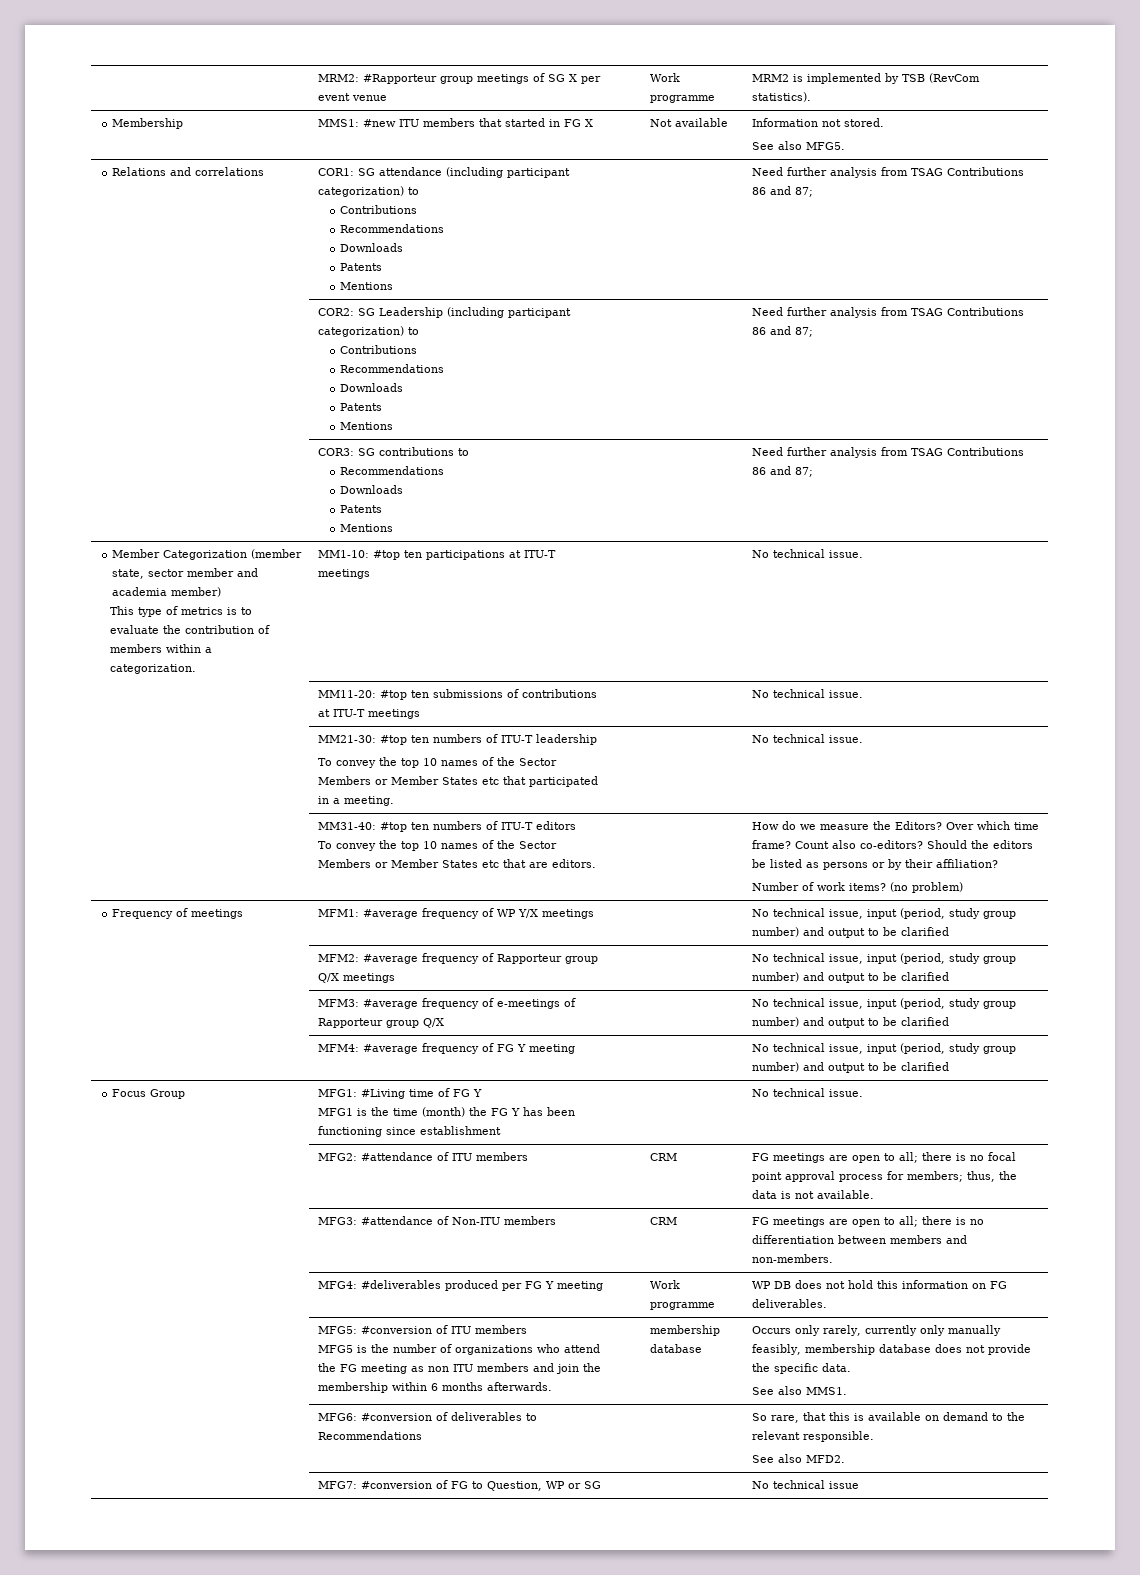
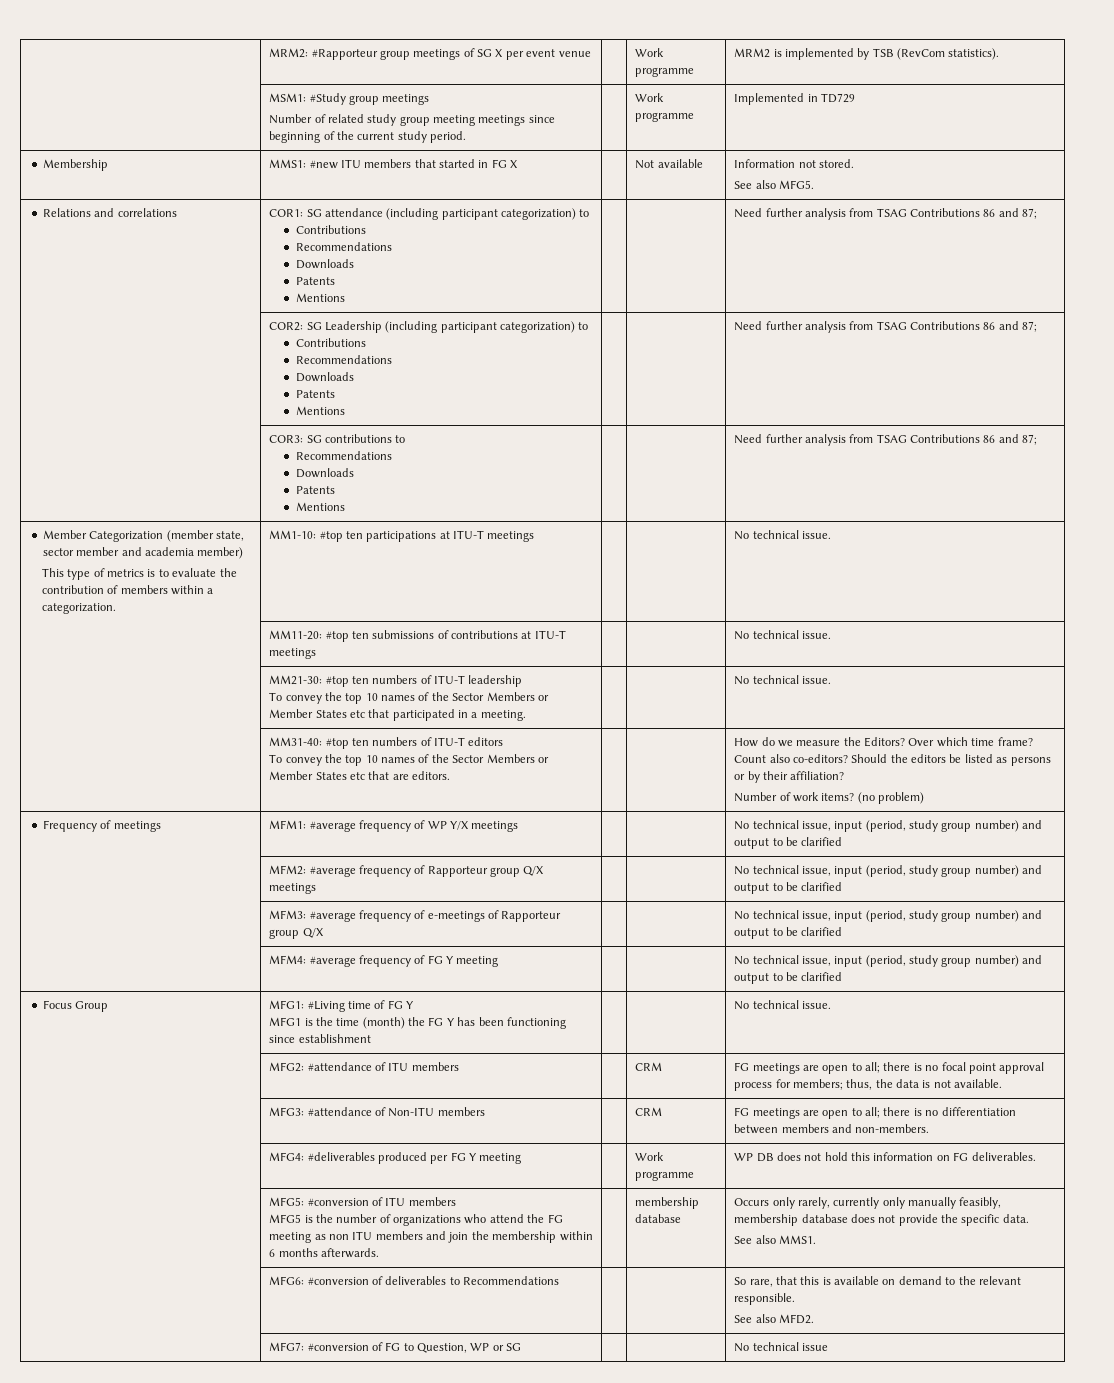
+ | MSM1: #Study group meetings
+ Number of related study group meeting meetings since beginning of the current study period. | | Work programme | Implemented in TD729

